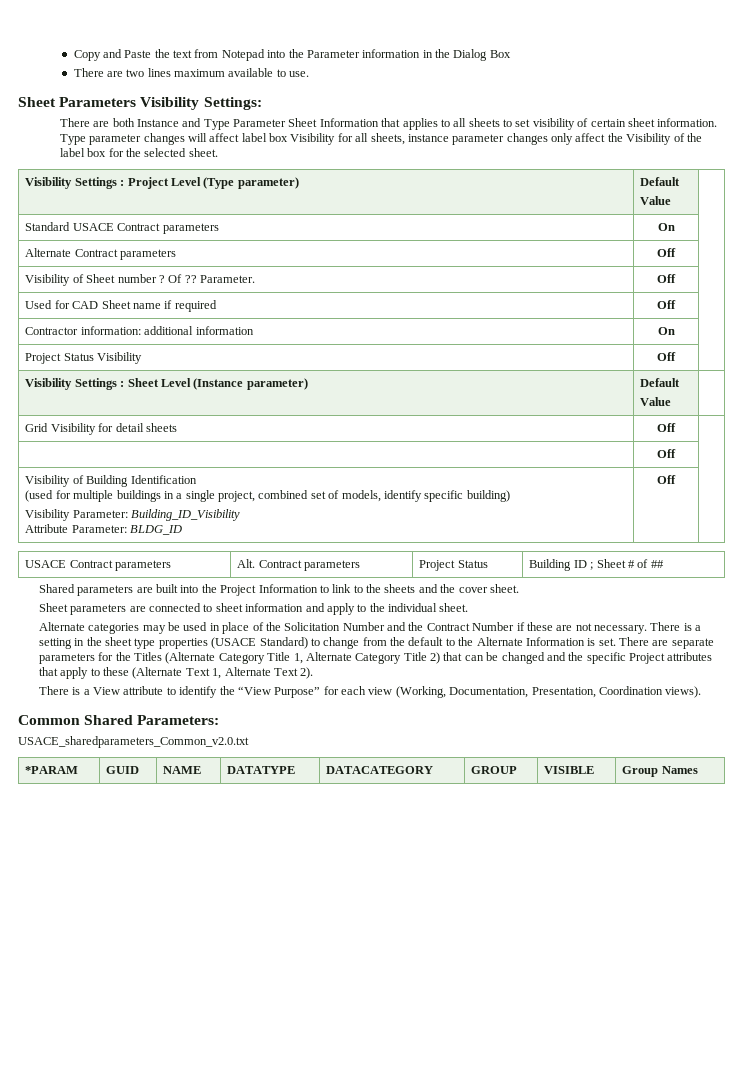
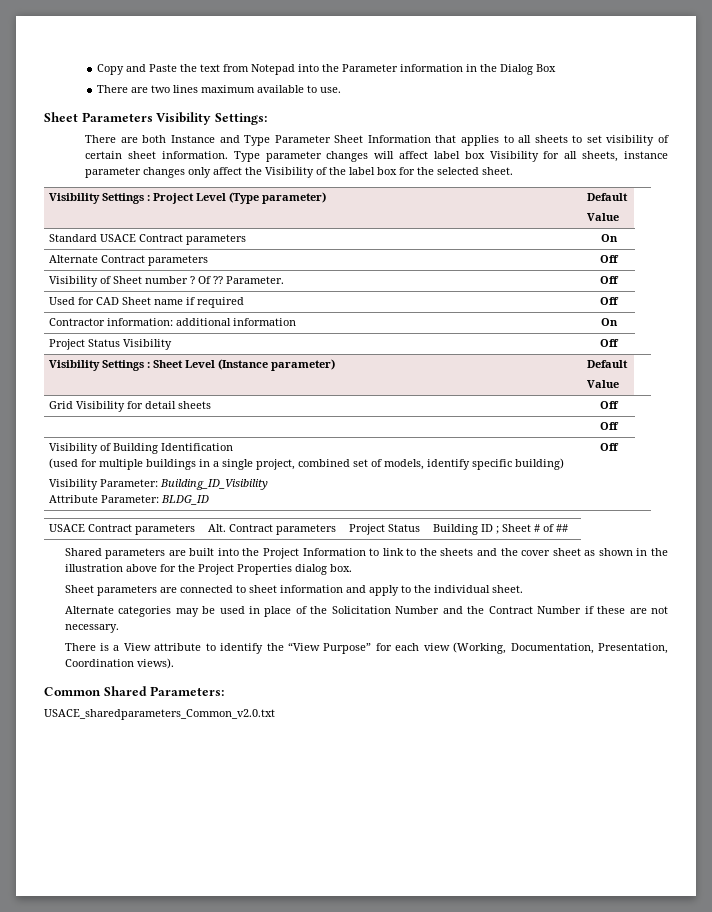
- Shared parameters are built into the Project Information to link to the sheets and the cover sheet.
+ Shared parameters are built into the Project Information to link to the sheets and the cover sheet as shown in the illustration above for the Project Properties dialog box.
- There is a setting in the sheet type properties (USACE Standard) to change from the default to the Alternate Information is set. There are separate parameters for the Titles (Alternate Category Title 1, Alternate Category Title 2) that can be changed and the specific Project attributes that apply to these (Alternate Text 1, Alternate Text 2).
- *PARAM | GUID | NAME | DATATYPE | DATACATEGORY | GROUP | VISIBLE | Group Names

